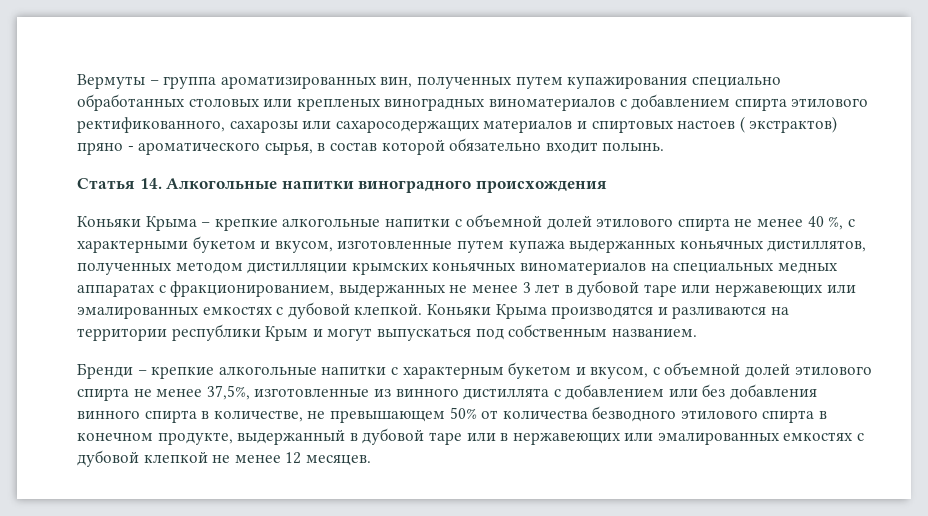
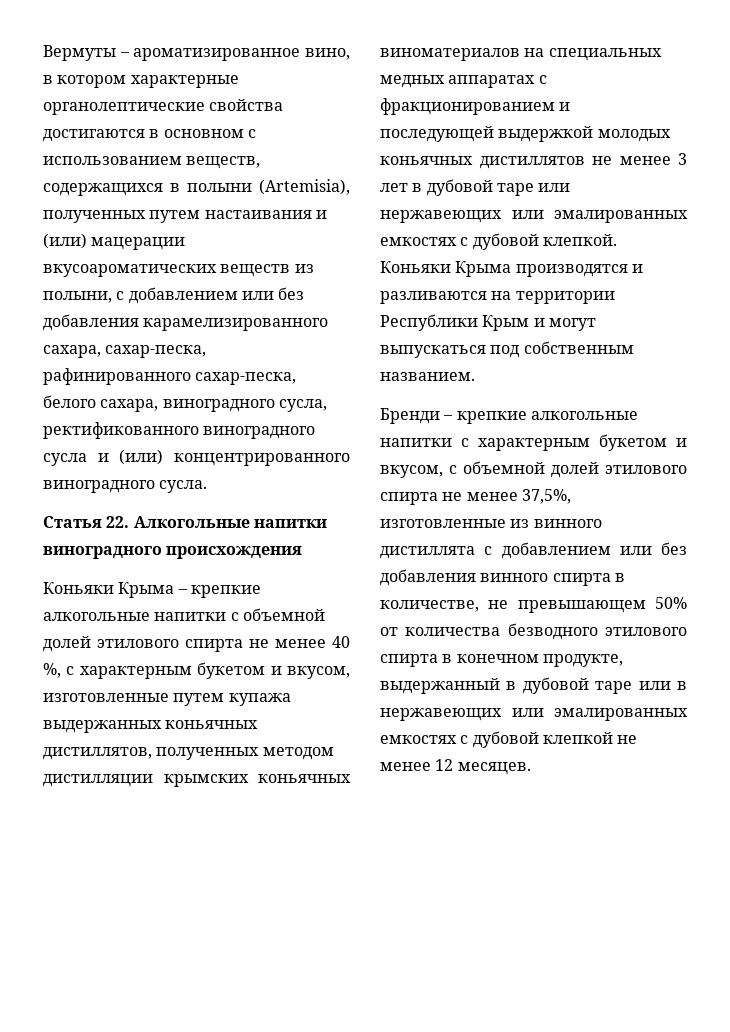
- Вермуты – группа ароматизированных вин, полученных путем купажирования специально обработанных столовых или крепленых виноградных виноматериалов с добавлением спирта этилового ректификованного, сахарозы или сахаросодержащих материалов и спиртовых настоев ( экстрактов) пряно - ароматического сырья, в состав которой обязательно входит полынь.
+ Вермуты – ароматизированное вино, в котором характерные органолептические свойства достигаются в основном с использованием веществ, содержащихся в полыни (Artemisia), полученных путем настаивания и (или) мацерации вкусоароматических веществ из полыни, с добавлением или без добавления карамелизированного сахара, сахар-песка, рафинированного сахар-песка, белого сахара, виноградного сусла, ректификованного виноградного сусла и (или) концентрированного виноградного сусла.
- Статья 14. Алкогольные напитки виноградного происхождения
+ Статья 22. Алкогольные напитки виноградного происхождения
- Коньяки Крыма – крепкие алкогольные напитки с объемной долей этилового спирта не менее 40 %, с характерными букетом и вкусом, изготовленные путем купажа выдержанных коньячных дистиллятов, полученных методом дистилляции крымских коньячных виноматериалов на специальных медных аппаратах с фракционированием, выдержанных не менее 3 лет в дубовой таре или нержавеющих или эмалированных емкостях с дубовой клепкой.
+ Коньяки Крыма – крепкие алкогольные напитки с объемной долей этилового спирта не менее 40 %, с характерным букетом и вкусом, изготовленные путем купажа выдержанных коньячных дистиллятов, полученных методом дистилляции крымских коньячных виноматериалов на специальных медных аппаратах с фракционированием и последующей выдержкой молодых коньячных дистиллятов не менее 3 лет в дубовой таре или нержавеющих или эмалированных емкостях с дубовой клепкой.
- Коньяки Крыма производятся и разливаются на территории республики Крым и могут выпускаться под собственным названием.
+ Коньяки Крыма производятся и разливаются на территории Республики Крым и могут выпускаться под собственным названием.

